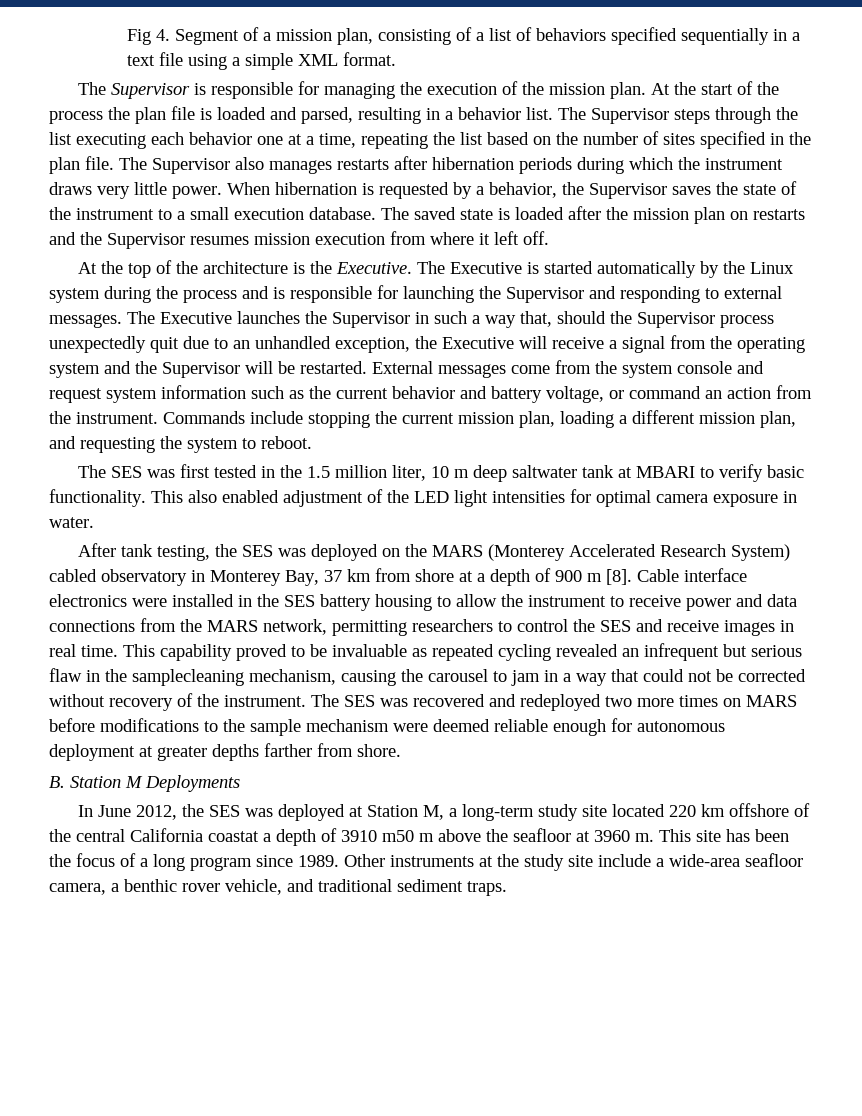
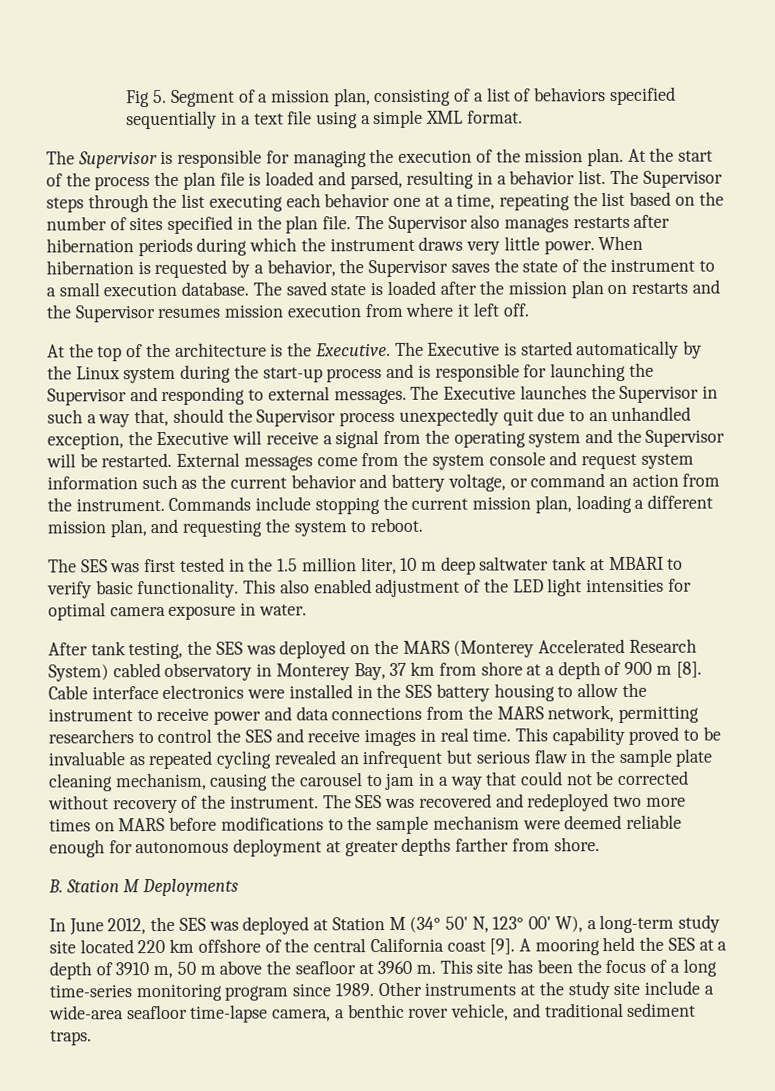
- Fig 4. Segment of a mission plan, consisting of a list of behaviors specified sequentially in a text file using a simple XML format.
+ Fig 5. Segment of a mission plan, consisting of a list of behaviors specified sequentially in a text file using a simple XML format.
- The Executive is started automatically by the Linux system during the process and is responsible for launching the Supervisor and responding to external messages.
+ The Executive is started automatically by the Linux system during the start-up process and is responsible for launching the Supervisor and responding to external messages.
- This capability proved to be invaluable as repeated cycling revealed an infrequent but serious flaw in the samplecleaning mechanism, causing the carousel to jam in a way that could not be corrected without recovery of the instrument.
+ This capability proved to be invaluable as repeated cycling revealed an infrequent but serious flaw in the sample plate cleaning mechanism, causing the carousel to jam in a way that could not be corrected without recovery of the instrument.
- In June 2012, the SES was deployed at Station M, a long-term study site located 220 km offshore of the central California coastat a depth of 3910 m50 m above the seafloor at 3960 m.
+ In June 2012, the SES was deployed at Station M (34° 50' N, 123° 00' W), a long-term study site located 220 km offshore of the central California coast [9]. A mooring held the SES at a depth of 3910 m, 50 m above the seafloor at 3960 m.
- This site has been the focus of a long program since 1989.
+ This site has been the focus of a long time-series monitoring program since 1989.
- Other instruments at the study site include a wide-area seafloor camera, a benthic rover vehicle, and traditional sediment traps.
+ Other instruments at the study site include a wide-area seafloor time-lapse camera, a benthic rover vehicle, and traditional sediment traps.

